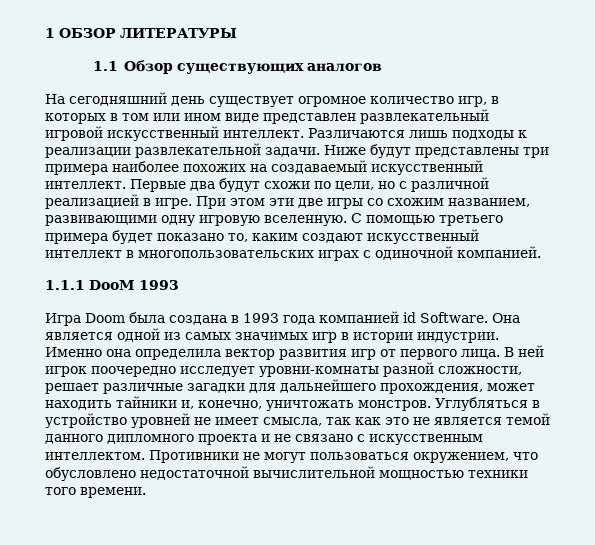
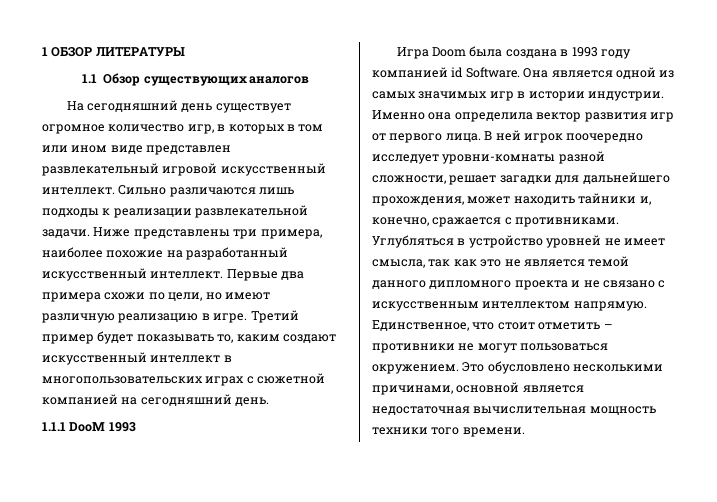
- Различаются лишь подходы к реализации развлекательной задачи.
+ Сильно различаются лишь подходы к реализации развлекательной задачи.
- Ниже будут представлены три примера наиболее похожих на создаваемый искусственный интеллект.
+ Ниже представлены три примера, наиболее похожие на разработанный искусственный интеллект.
- Первые два будут схожи по цели, но с различной реализацией в игре. При этом эти две игры со схожим названием, развивающими одну игровую вселенную. С помощью третьего примера будет показано то, каким создают искусственный интеллект в многопользовательских играх с одиночной компанией.
+ Первые два примера схожи по цели, но имеют различную реализацию в игре. Третий пример будет показывать то, каким создают искусственный интеллект в многопользовательских играх с сюжетной компанией на сегодняшний день.
- Игра Doom была создана в 1993 года компанией id Software.
+ Игра Doom была создана в 1993 году компанией id Software.
- В ней игрок поочередно исследует уровни-комнаты разной сложности, решает различные загадки для дальнейшего прохождения, может находить тайники и, конечно, уничтожать монстров.
+ В ней игрок поочередно исследует уровни-комнаты разной сложности, решает загадки для дальнейшего прохождения, может находить тайники и, конечно, сражается с противниками.
- Углубляться в устройство уровней не имеет смысла, так как это не является темой данного дипломного проекта и не связано с искусственным интеллектом. Противники не могут пользоваться окружением, что обусловлено недостаточной вычислительной мощностью техники того времени.
+ Углубляться в устройство уровней не имеет смысла, так как это не является темой данного дипломного проекта и не связано с искусственным интеллектом напрямую. Единственное, что стоит отметить – противники не могут пользоваться окружением. Это обусловлено несколькими причинами, основной является недостаточная вычислительная мощность техники того времени.

